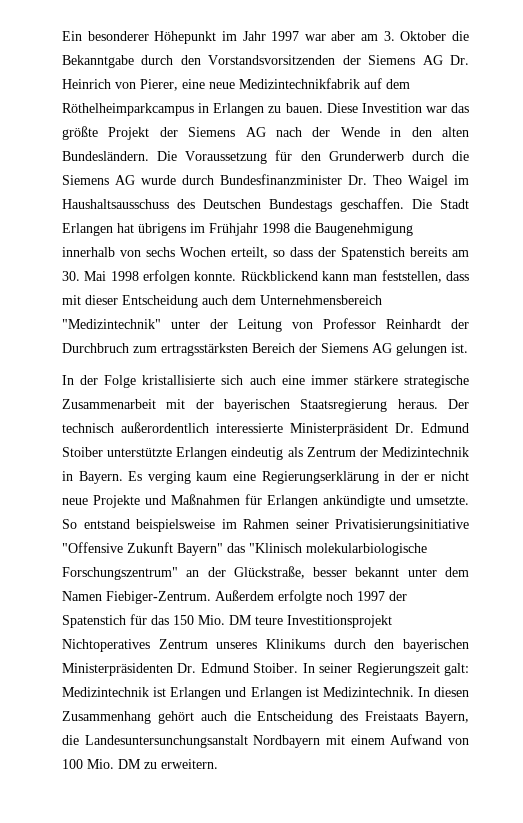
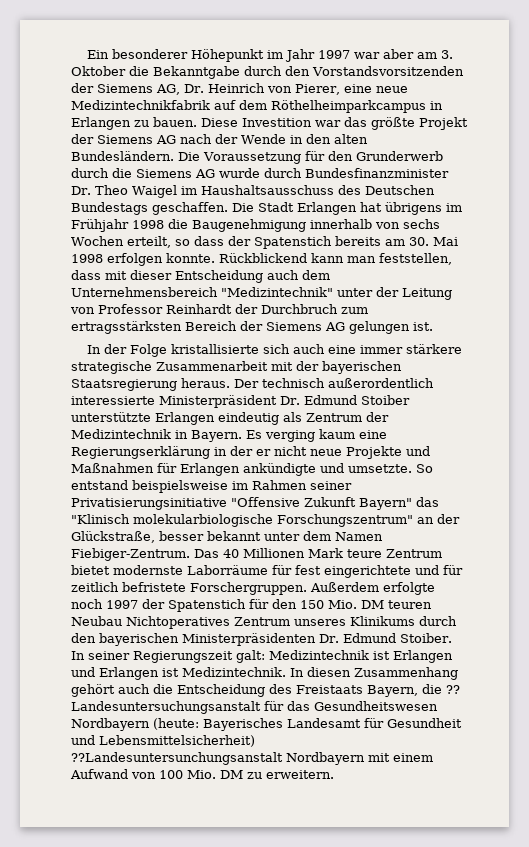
- Ein besonderer Höhepunkt im Jahr 1997 war aber am 3. Oktober die Bekanntgabe durch den Vorstandsvorsitzenden der Siemens AG Dr. Heinrich von Pierer, eine neue Medizintechnikfabrik auf dem Röthelheimparkcampus in Erlangen zu bauen.
+ Ein besonderer Höhepunkt im Jahr 1997 war aber am 3. Oktober die Bekanntgabe durch den Vorstandsvorsitzenden der Siemens AG, Dr. Heinrich von Pierer, eine neue Medizintechnikfabrik auf dem Röthelheimparkcampus in Erlangen zu bauen.
+ Das 40 Millionen Mark teure Zentrum bietet modernste Laborräume für fest eingerichtete und für zeitlich befristete Forschergruppen.
- Außerdem erfolgte noch 1997 der Spatenstich für das 150 Mio. DM teure Investitionsprojekt Nichtoperatives Zentrum unseres Klinikums durch den bayerischen Ministerpräsidenten Dr. Edmund Stoiber.
+ Außerdem erfolgte noch 1997 der Spatenstich für den 150 Mio. DM teuren Neubau Nichtoperatives Zentrum unseres Klinikums durch den bayerischen Ministerpräsidenten Dr. Edmund Stoiber.
- In diesen Zusammenhang gehört auch die Entscheidung des Freistaats Bayern, die Landesuntersunchungsanstalt Nordbayern mit einem Aufwand von 100 Mio. DM zu erweitern.
+ In diesen Zusammenhang gehört auch die Entscheidung des Freistaats Bayern, die ?? Landesuntersuchungsanstalt für das Gesundheitswesen Nordbayern (heute: Bayerisches Landesamt für Gesundheit und Lebensmittelsicherheit) ??Landesuntersunchungsanstalt Nordbayern mit einem Aufwand von 100 Mio. DM zu erweitern.

